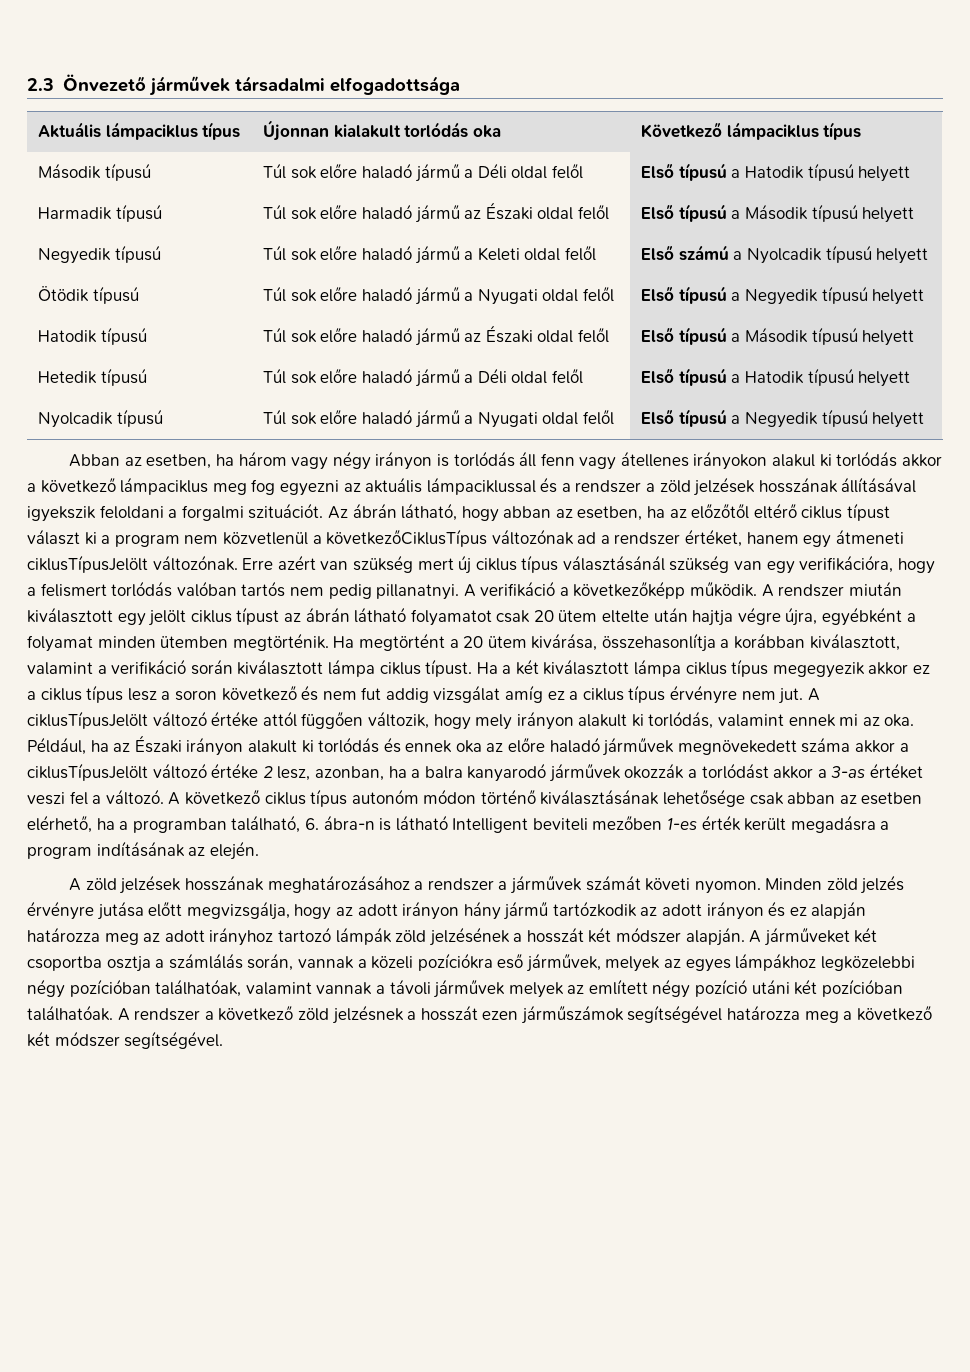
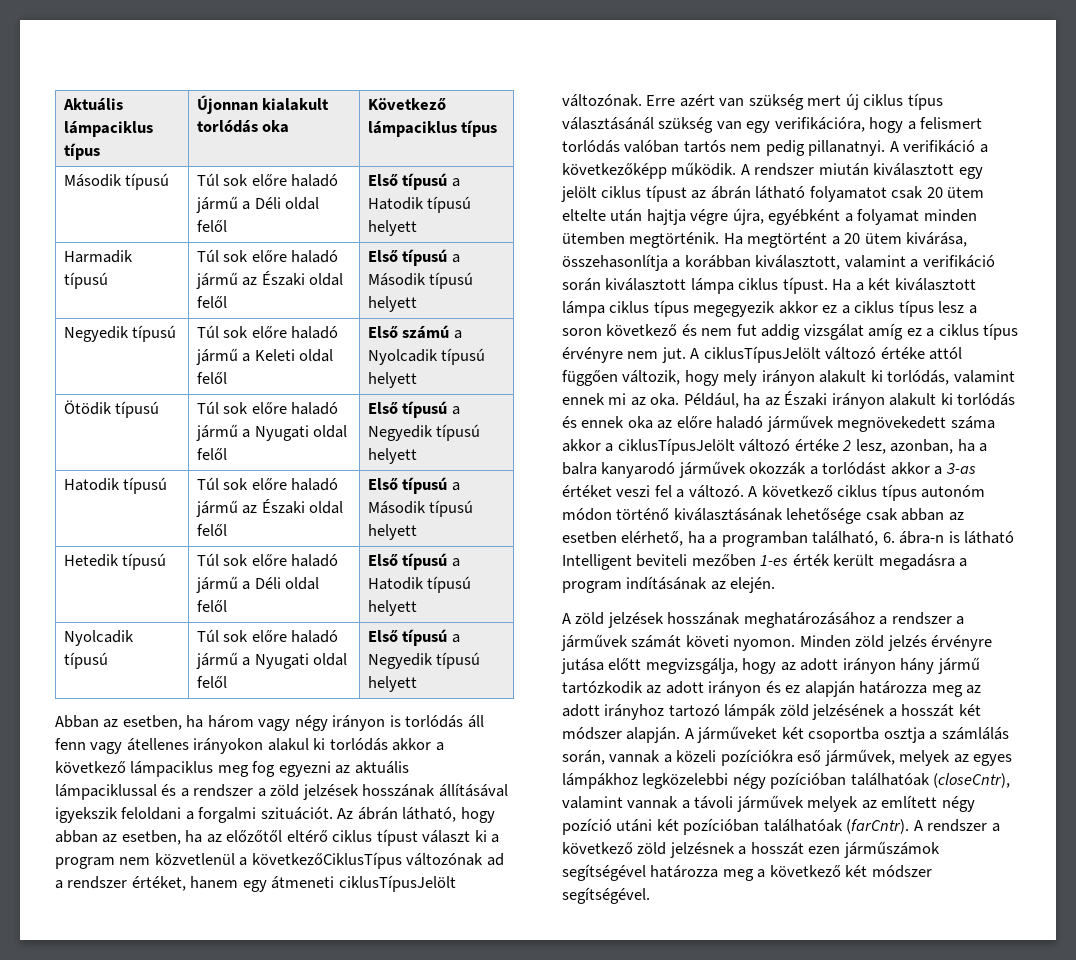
- 2.3 Önvezető járművek társadalmi elfogadottsága
- A járműveket két csoportba osztja a számlálás során, vannak a közeli pozíciókra eső járművek, melyek az egyes lámpákhoz legközelebbi négy pozícióban találhatóak, valamint vannak a távoli járművek melyek az említett négy pozíció utáni két pozícióban találhatóak.
+ A járműveket két csoportba osztja a számlálás során, vannak a közeli pozíciókra eső járművek, melyek az egyes lámpákhoz legközelebbi négy pozícióban találhatóak (closeCntr), valamint vannak a távoli járművek melyek az említett négy pozíció utáni két pozícióban találhatóak (farCntr).

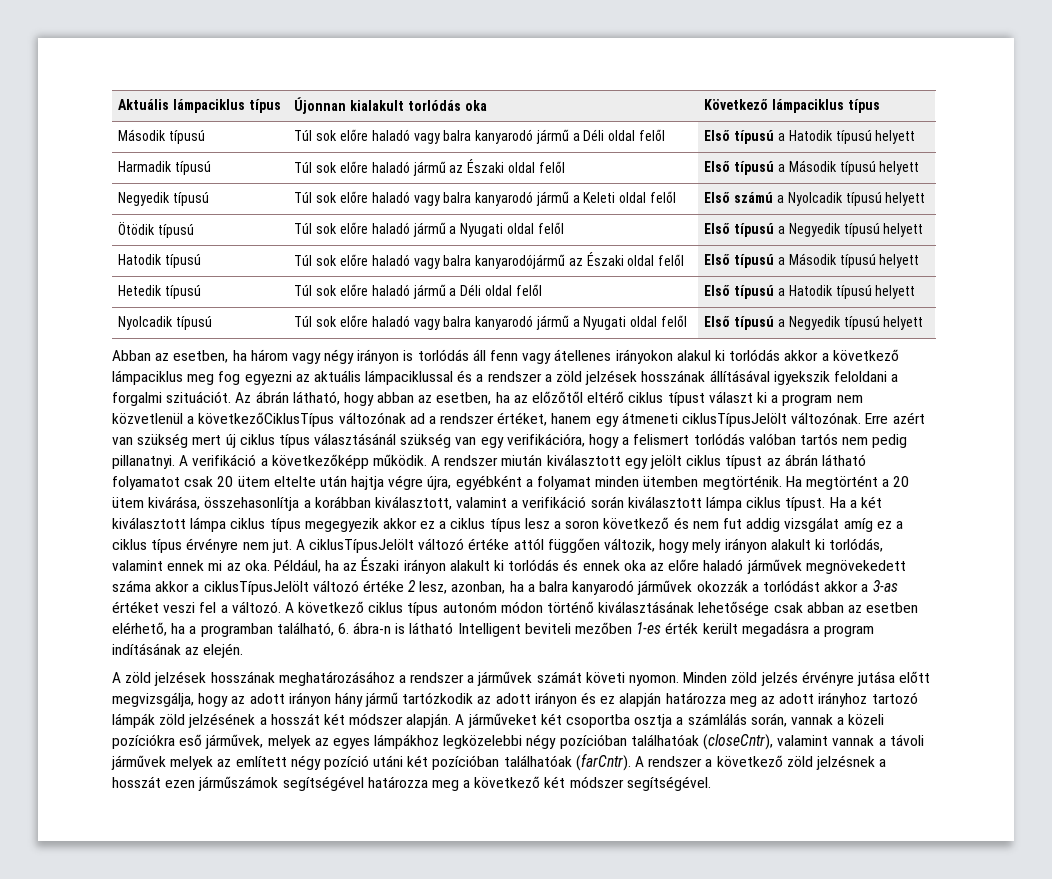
- Második típusú | Túl sok előre haladó jármű a Déli oldal felől | Első típusú a Hatodik típusú helyett
+ Második típusú | Túl sok előre haladó vagy balra kanyarodó jármű a Déli oldal felől | Első típusú a Hatodik típusú helyett
- Negyedik típusú | Túl sok előre haladó jármű a Keleti oldal felől | Első számú a Nyolcadik típusú helyett
+ Negyedik típusú | Túl sok előre haladó vagy balra kanyarodó jármű a Keleti oldal felől | Első számú a Nyolcadik típusú helyett
- Hatodik típusú | Túl sok előre haladó jármű az Északi oldal felől | Első típusú a Második típusú helyett
+ Hatodik típusú | Túl sok előre haladó vagy balra kanyarodójármű az Északi oldal felől | Első típusú a Második típusú helyett
- Nyolcadik típusú | Túl sok előre haladó jármű a Nyugati oldal felől | Első típusú a Negyedik típusú helyett
+ Nyolcadik típusú | Túl sok előre haladó vagy balra kanyarodó jármű a Nyugati oldal felől | Első típusú a Negyedik típusú helyett

